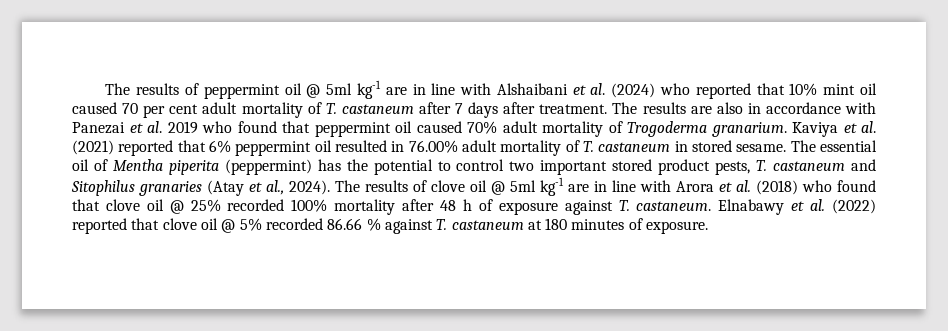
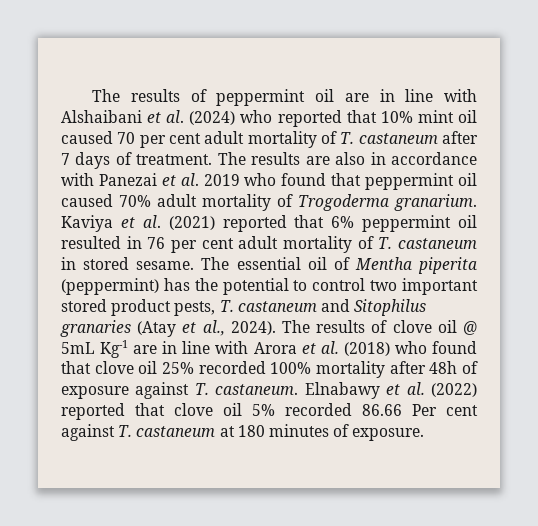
- The results of peppermint oil @ 5ml kg-1 are in line with Alshaibani et al. (2024) who reported that 10% mint oil caused 70 per cent adult mortality of T. castaneum after 7 days after treatment.
+ The results of peppermint oil are in line with Alshaibani et al. (2024) who reported that 10% mint oil caused 70 per cent adult mortality of T. castaneum after 7 days of treatment.
- Kaviya et al. (2021) reported that 6% peppermint oil resulted in 76.00% adult mortality of T. castaneum in stored sesame.
+ Kaviya et al. (2021) reported that 6% peppermint oil resulted in 76 per cent adult mortality of T. castaneum in stored sesame.
- The results of clove oil @ 5ml kg-1 are in line with Arora et al. (2018) who found that clove oil @ 25% recorded 100% mortality after 48 h of exposure against T. castaneum.
+ The results of clove oil @ 5mL Kg-1 are in line with Arora et al. (2018) who found that clove oil 25% recorded 100% mortality after 48h of exposure against T. castaneum.
- Elnabawy et al. (2022) reported that clove oil @ 5% recorded 86.66 % against T. castaneum at 180 minutes of exposure.
+ Elnabawy et al. (2022) reported that clove oil 5% recorded 86.66 Per cent against T. castaneum at 180 minutes of exposure.

